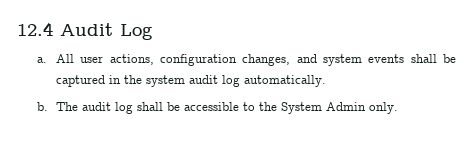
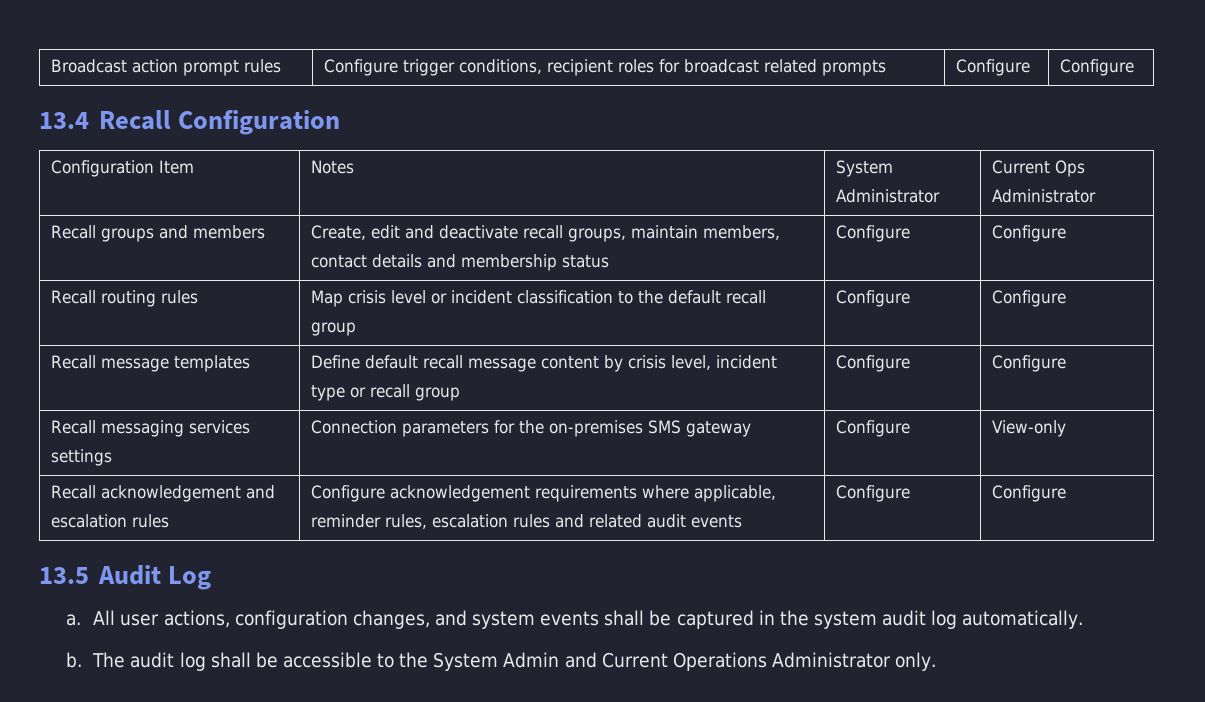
- 12.4 Audit Log
+ Broadcast action prompt rules | Configure trigger conditions, recipient roles for broadcast related prompts | Configure | Configure
+ 13.4 Recall Configuration
+ Configuration Item | Notes | System Administrator | Current Ops Administrator
+ Recall groups and members | Create, edit and deactivate recall groups, maintain members, contact details and membership status | Configure | Configure
+ Recall routing rules | Map crisis level or incident classification to the default recall group | Configure | Configure
+ Recall message templates | Define default recall message content by crisis level, incident type or recall group | Configure | Configure
+ Recall messaging services settings | Connection parameters for the on-premises SMS gateway | Configure | View-only
+ Recall acknowledgement and escalation rules | Configure acknowledgement requirements where applicable, reminder rules, escalation rules and related audit events | Configure | Configure
+ 13.5 Audit Log
- The audit log shall be accessible to the System Admin only.
+ The audit log shall be accessible to the System Admin and Current Operations Administrator only.

